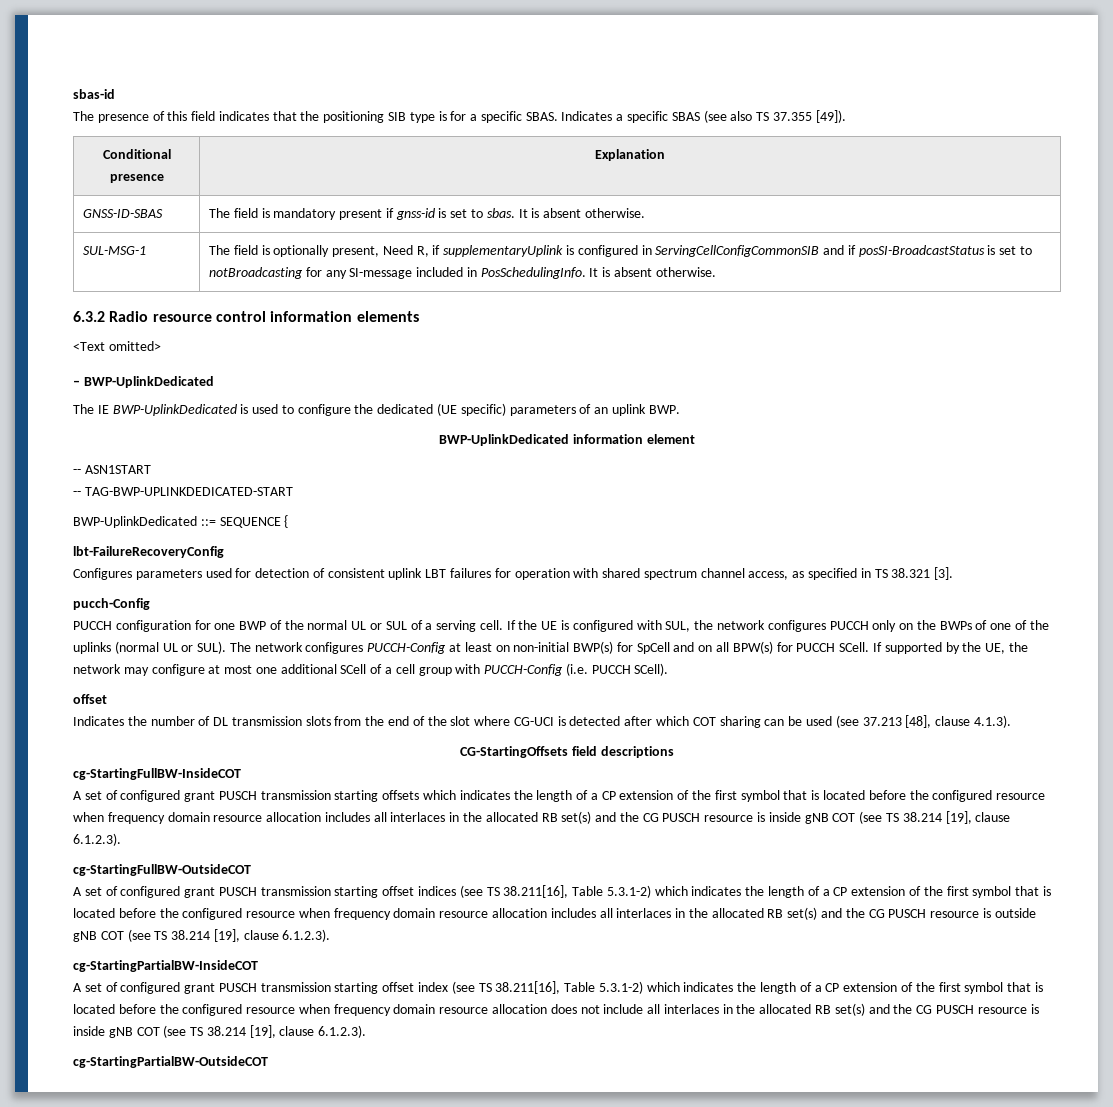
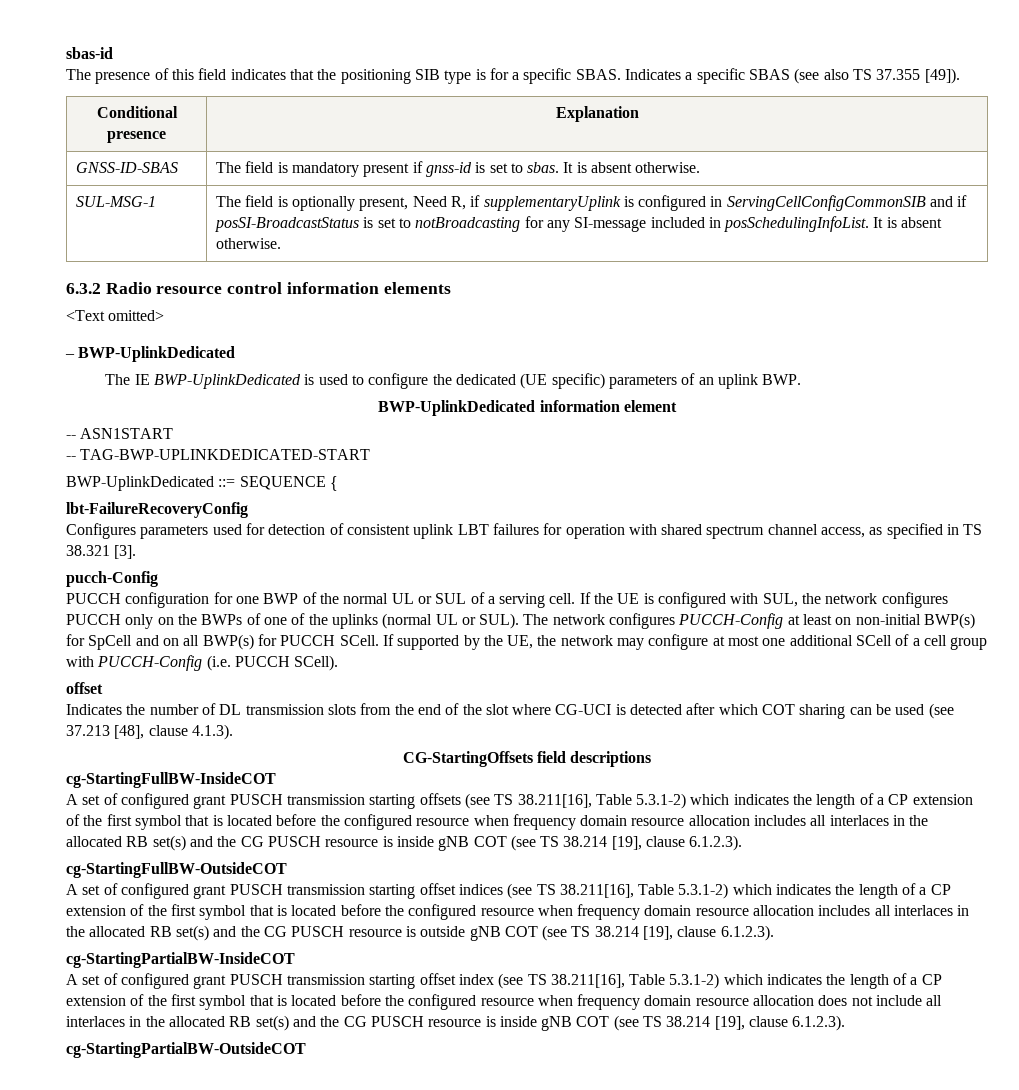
- SUL-MSG-1 | The field is optionally present, Need R, if supplementaryUplink is configured in ServingCellConfigCommonSIB and if posSI-BroadcastStatus is set to notBroadcasting for any SI-message included in PosSchedulingInfo. It is absent otherwise.
+ SUL-MSG-1 | The field is optionally present, Need R, if supplementaryUplink is configured in ServingCellConfigCommonSIB and if posSI-BroadcastStatus is set to notBroadcasting for any SI-message included in posSchedulingInfoList. It is absent otherwise.
- The network configures PUCCH-Config at least on non-initial BWP(s) for SpCell and on all BPW(s) for PUCCH SCell.
+ The network configures PUCCH-Config at least on non-initial BWP(s) for SpCell and on all BWP(s) for PUCCH SCell.
- A set of configured grant PUSCH transmission starting offsets which indicates the length of a CP extension of the first symbol that is located before the configured resource when frequency domain resource allocation includes all interlaces in the allocated RB set(s) and the CG PUSCH resource is inside gNB COT (see TS 38.214 [19], clause 6.1.2.3).
+ A set of configured grant PUSCH transmission starting offsets (see TS 38.211[16], Table 5.3.1-2) which indicates the length of a CP extension of the first symbol that is located before the configured resource when frequency domain resource allocation includes all interlaces in the allocated RB set(s) and the CG PUSCH resource is inside gNB COT (see TS 38.214 [19], clause 6.1.2.3).

